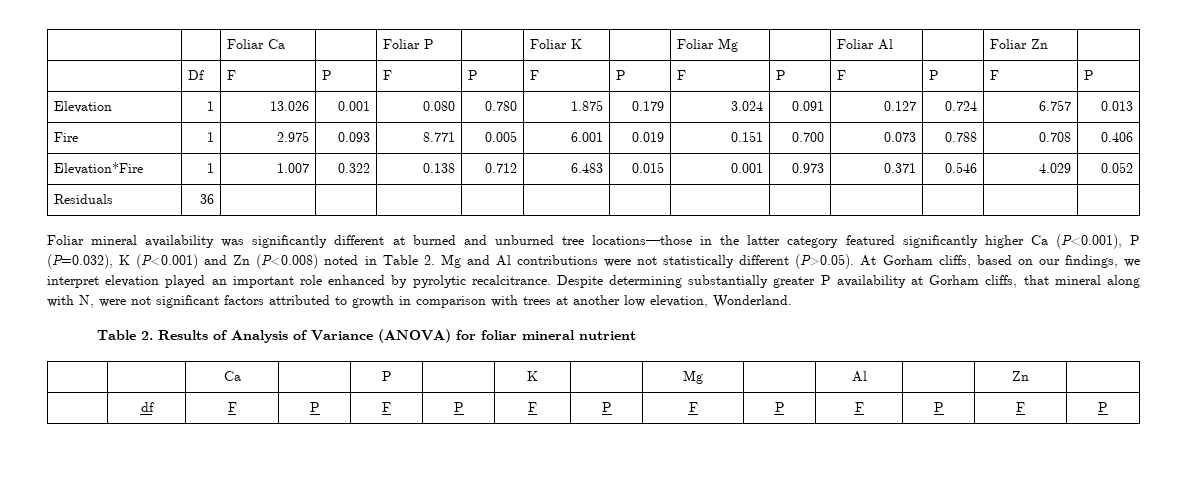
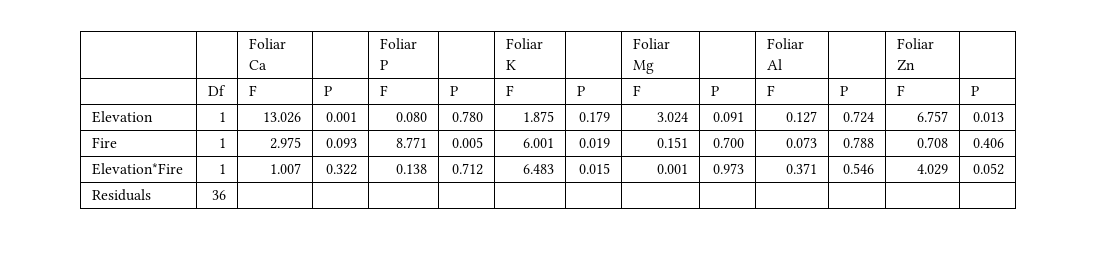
- Foliar mineral availability was significantly different at burned and unburned tree locations—those in the latter category featured significantly higher Ca (P<0.001), P (P=0.032), K (P<0.001) and Zn (P<0.008) noted in Table 2. Mg and Al contributions were not statistically different (P>0.05). At Gorham cliffs, based on our findings, we interpret elevation played an important role enhanced by pyrolytic recalcitrance. Despite determining substantially greater P availability at Gorham cliffs, that mineral along with N, were not significant factors attributed to growth in comparison with trees at another low elevation, Wonderland.
- Table 2. Results of Analysis of Variance (ANOVA) for foliar mineral nutrient
- | | Ca | | P | | K | | Mg | | Al | | Zn |
- | df | F | P | F | P | F | P | F | P | F | P | F | P

